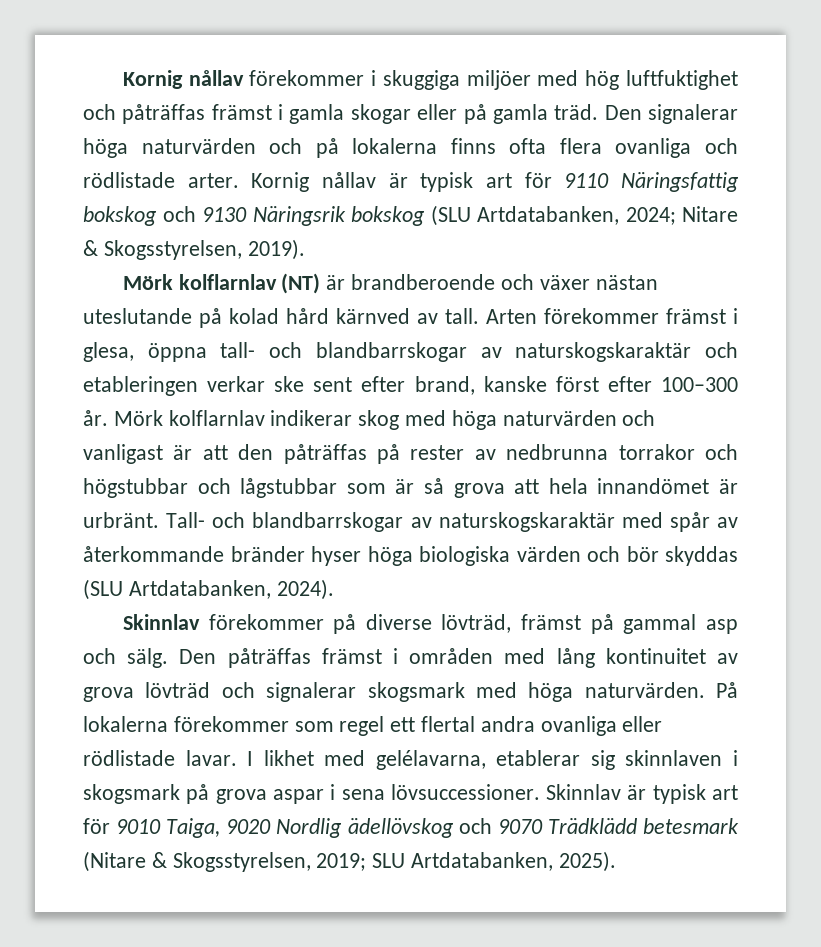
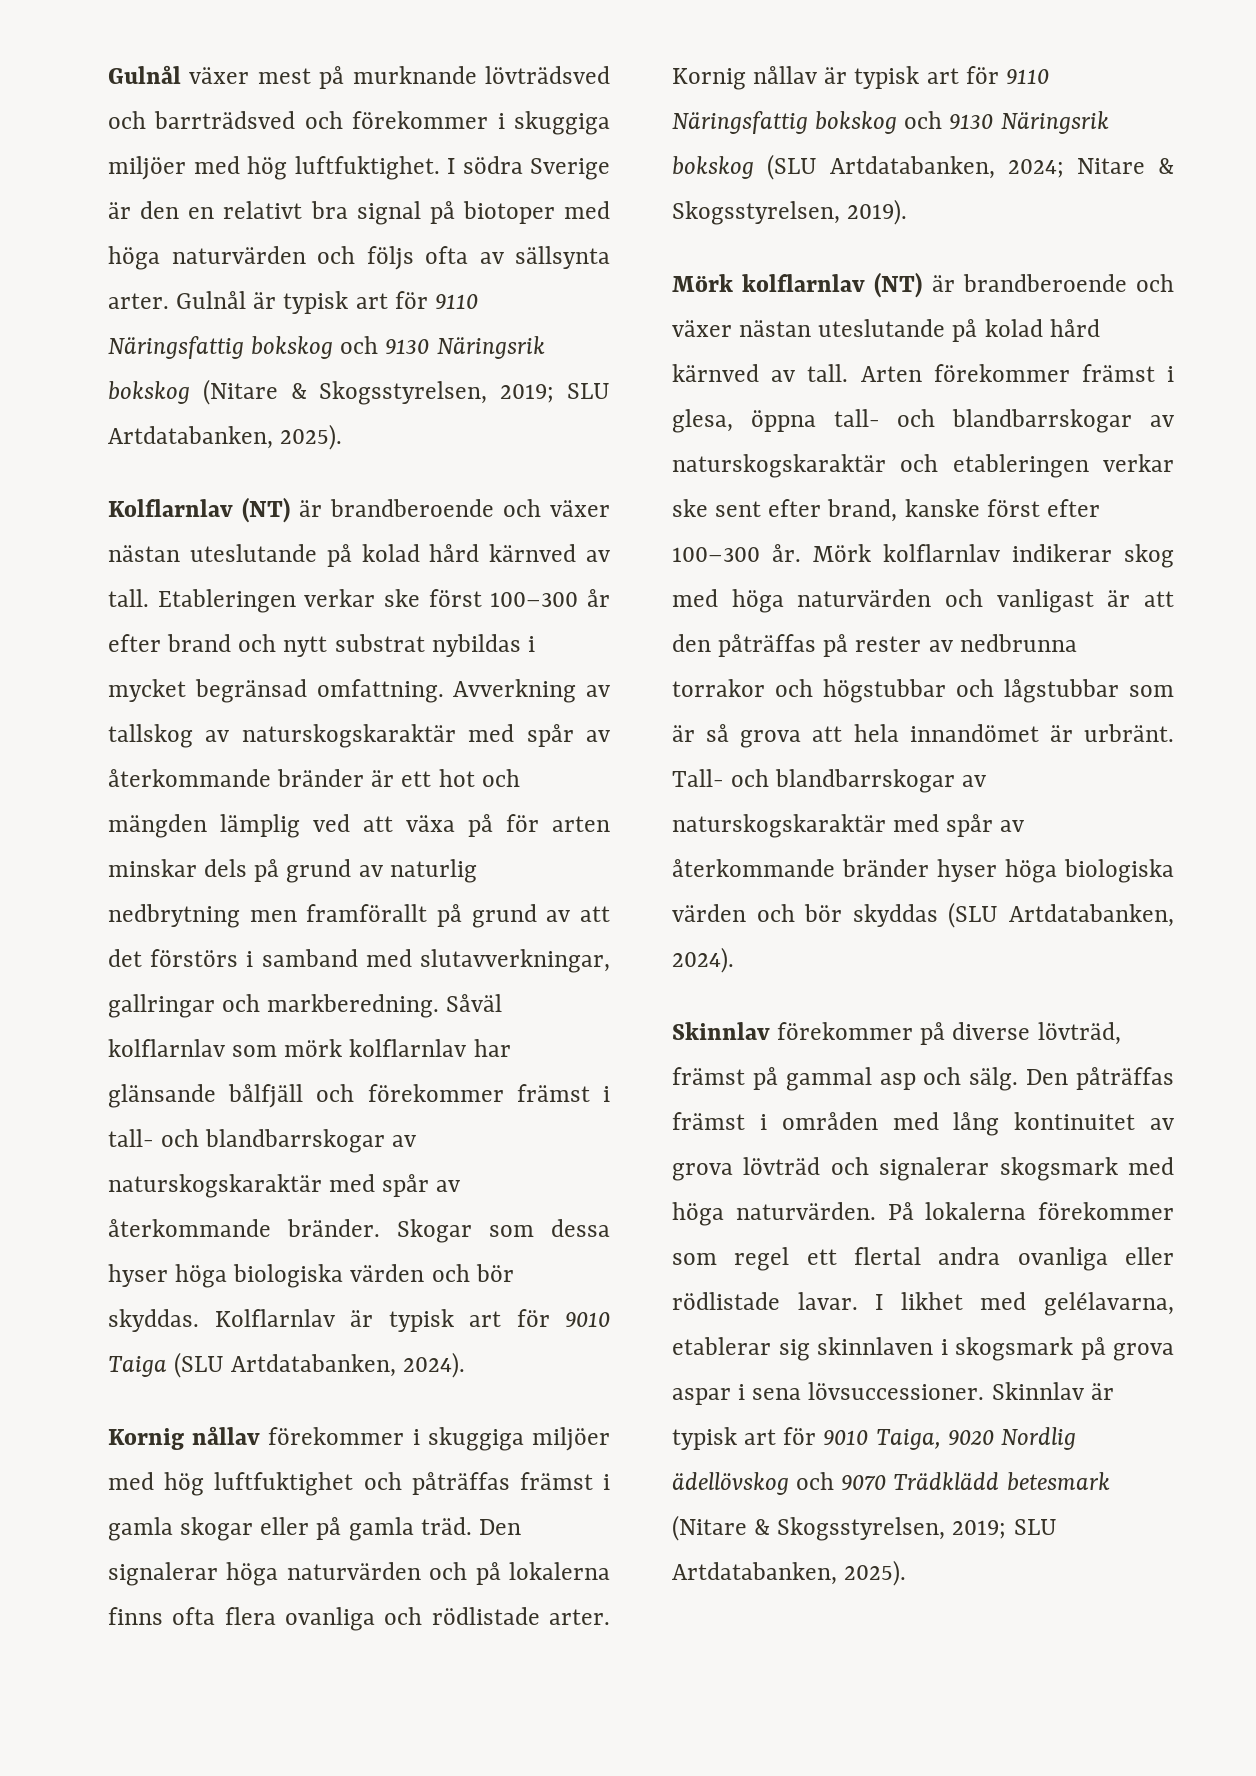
+ Gulnål växer mest på murknande lövträdsved och barrträdsved och förekommer i skuggiga miljöer med hög luftfuktighet. I södra Sverige är den en relativt bra signal på biotoper med höga naturvärden och följs ofta av sällsynta arter. Gulnål är typisk art för 9110 Näringsfattig bokskog och 9130 Näringsrik bokskog (Nitare & Skogsstyrelsen, 2019; SLU Artdatabanken, 2025).
+ Kolflarnlav (NT) är brandberoende och växer nästan uteslutande på kolad hård kärnved av tall. Etableringen verkar ske först 100–300 år efter brand och nytt substrat nybildas i mycket begränsad omfattning. Avverkning av tallskog av naturskogskaraktär med spår av återkommande bränder är ett hot och mängden lämplig ved att växa på för arten minskar dels på grund av naturlig nedbrytning men framförallt på grund av att det förstörs i samband med slutavverkningar, gallringar och markberedning. Såväl kolflarnlav som mörk kolflarnlav har glänsande bålfjäll och förekommer främst i tall- och blandbarrskogar av naturskogskaraktär med spår av återkommande bränder. Skogar som dessa hyser höga biologiska värden och bör skyddas. Kolflarnlav är typisk art för 9010 Taiga (SLU Artdatabanken, 2024).

